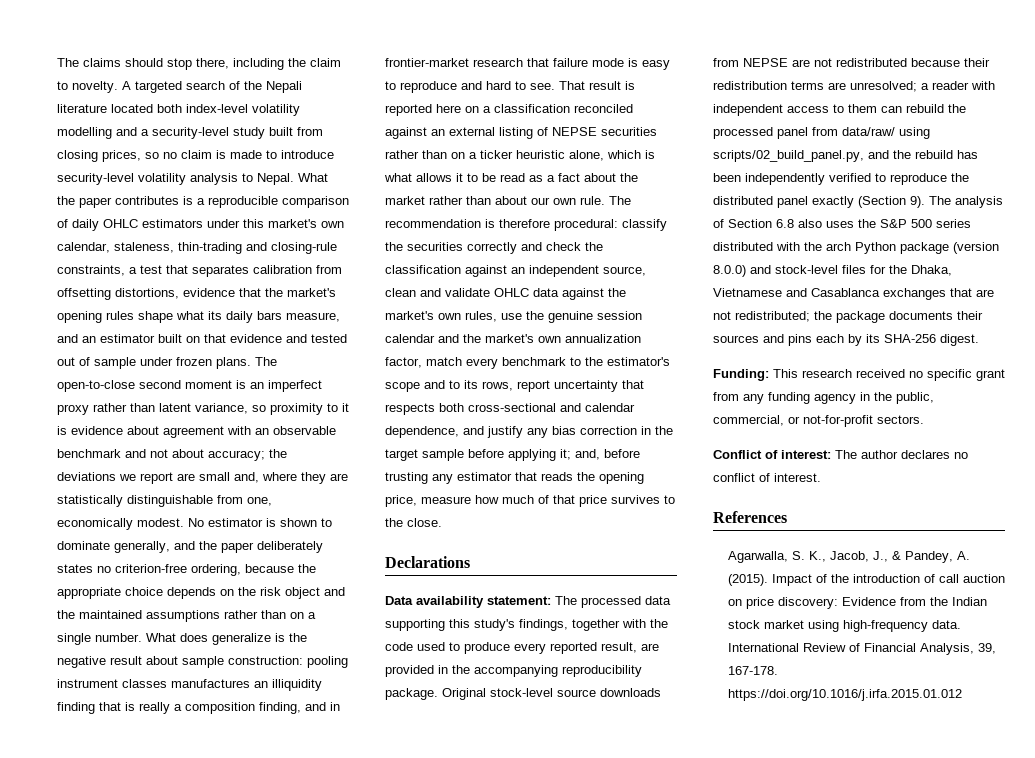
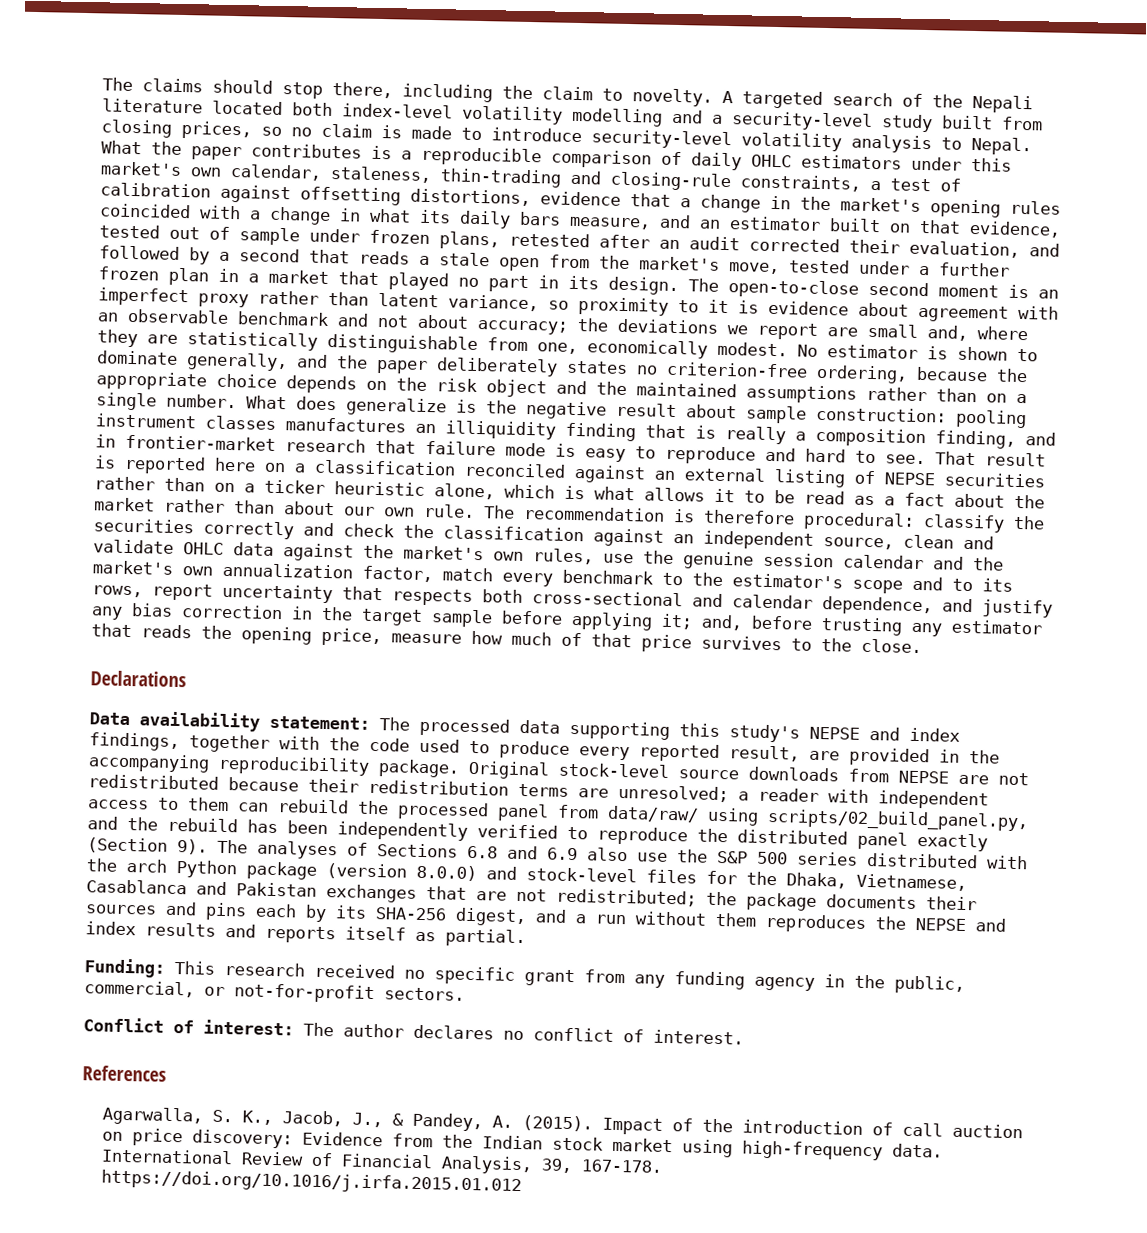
- What the paper contributes is a reproducible comparison of daily OHLC estimators under this market's own calendar, staleness, thin-trading and closing-rule constraints, a test that separates calibration from offsetting distortions, evidence that the market's opening rules shape what its daily bars measure, and an estimator built on that evidence and tested out of sample under frozen plans.
+ What the paper contributes is a reproducible comparison of daily OHLC estimators under this market's own calendar, staleness, thin-trading and closing-rule constraints, a test of calibration against offsetting distortions, evidence that a change in the market's opening rules coincided with a change in what its daily bars measure, and an estimator built on that evidence, tested out of sample under frozen plans, retested after an audit corrected their evaluation, and followed by a second that reads a stale open from the market's move, tested under a further frozen plan in a market that played no part in its design.
- Data availability statement: The processed data supporting this study's findings, together with the code used to produce every reported result, are provided in the accompanying reproducibility package.
+ Data availability statement: The processed data supporting this study's NEPSE and index findings, together with the code used to produce every reported result, are provided in the accompanying reproducibility package.
- The analysis of Section 6.8 also uses the S&P 500 series distributed with the arch Python package (version 8.0.0) and stock-level files for the Dhaka, Vietnamese and Casablanca exchanges that are not redistributed; the package documents their sources and pins each by its SHA-256 digest.
+ The analyses of Sections 6.8 and 6.9 also use the S&P 500 series distributed with the arch Python package (version 8.0.0) and stock-level files for the Dhaka, Vietnamese, Casablanca and Pakistan exchanges that are not redistributed; the package documents their sources and pins each by its SHA-256 digest, and a run without them reproduces the NEPSE and index results and reports itself as partial.

